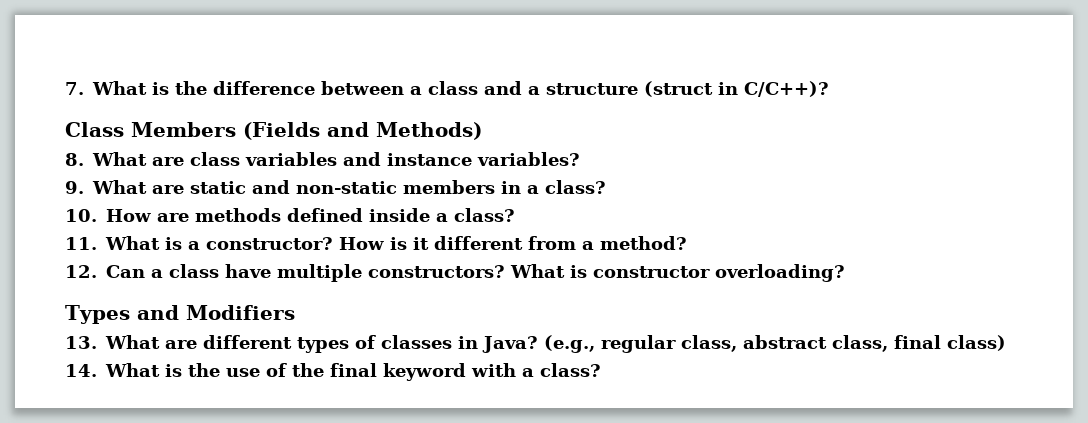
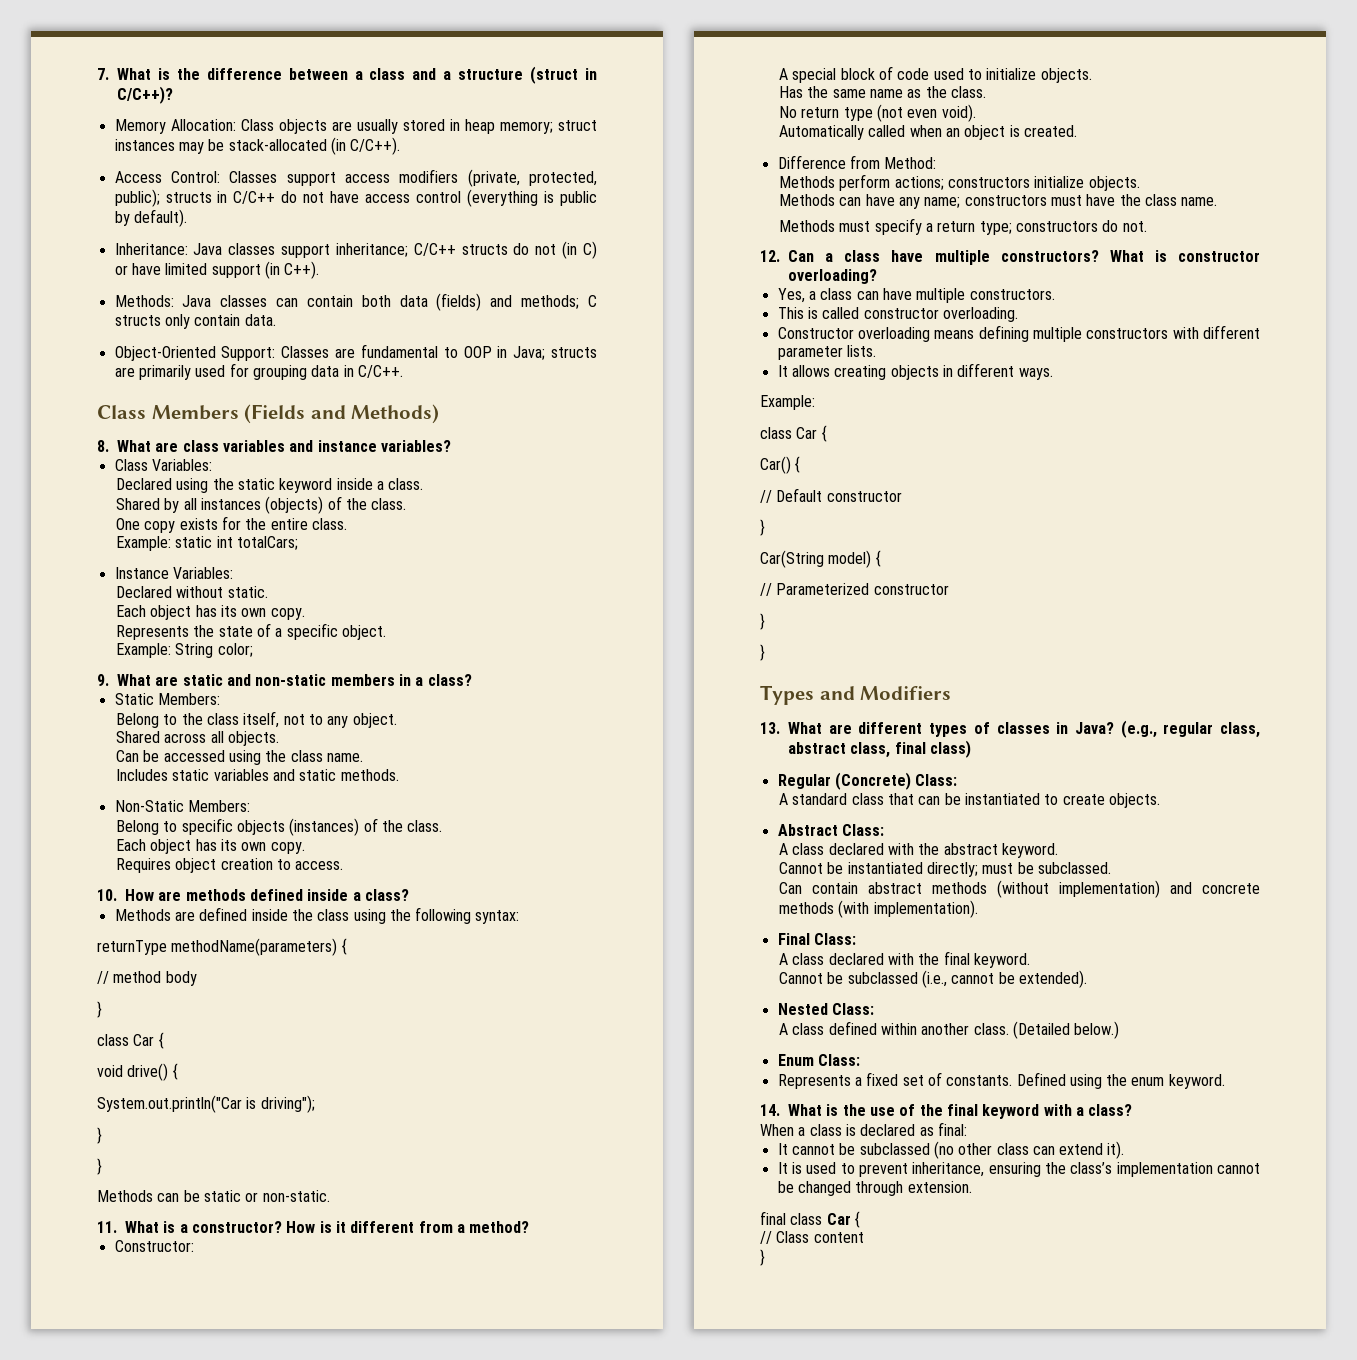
+ Memory Allocation: Class objects are usually stored in heap memory; struct instances may be stack-allocated (in C/C++).
+ Access Control: Classes support access modifiers (private, protected, public); structs in C/C++ do not have access control (everything is public by default).
+ Inheritance: Java classes support inheritance; C/C++ structs do not (in C) or have limited support (in C++).
+ Methods: Java classes can contain both data (fields) and methods; C structs only contain data.
+ Object-Oriented Support: Classes are fundamental to OOP in Java; structs are primarily used for grouping data in C/C++.
+ Class Variables:
+ Declared using the static keyword inside a class.
+ Shared by all instances (objects) of the class.
+ One copy exists for the entire class.
+ Example: static int totalCars;
+ Instance Variables:
+ Declared without static.
+ Each object has its own copy.
+ Represents the state of a specific object.
+ Example: String color;
+ Static Members:
+ Belong to the class itself, not to any object.
+ Shared across all objects.
+ Can be accessed using the class name.
+ Includes static variables and static methods.
+ Non-Static Members:
+ Belong to specific objects (instances) of the class.
+ Each object has its own copy.
+ Requires object creation to access.
+ Methods are defined inside the class using the following syntax:
+ returnType methodName(parameters) {
+ // method body
+ }
+ class Car {
+ void drive() {
+ System.out.println("Car is driving");
+ }
+ }
+ Methods can be static or non-static.
+ Constructor:
+ A special block of code used to initialize objects.
+ Has the same name as the class.
+ No return type (not even void).
+ Automatically called when an object is created.
+ Difference from Method:
+ Methods perform actions; constructors initialize objects.
+ Methods can have any name; constructors must have the class name.
+ Methods must specify a return type; constructors do not.
+ Yes, a class can have multiple constructors.
+ This is called constructor overloading.
+ Constructor overloading means defining multiple constructors with different parameter lists.
+ It allows creating objects in different ways.
+ Example:
+ class Car {
+ Car() {
+ // Default constructor
+ }
+ Car(String model) {
+ // Parameterized constructor
+ }
+ }
+ Regular (Concrete) Class:
+ A standard class that can be instantiated to create objects.
+ Abstract Class:
+ A class declared with the abstract keyword.
+ Cannot be instantiated directly; must be subclassed.
+ Can contain abstract methods (without implementation) and concrete methods (with implementation).
+ Final Class:
+ A class declared with the final keyword.
+ Cannot be subclassed (i.e., cannot be extended).
+ Nested Class:
+ A class defined within another class. (Detailed below.)
+ Enum Class:
+ Represents a fixed set of constants. Defined using the enum keyword.
+ When a class is declared as final:
+ It cannot be subclassed (no other class can extend it).
+ It is used to prevent inheritance, ensuring the class’s implementation cannot be changed through extension.
+ final class Car {
+ // Class content
+ }

